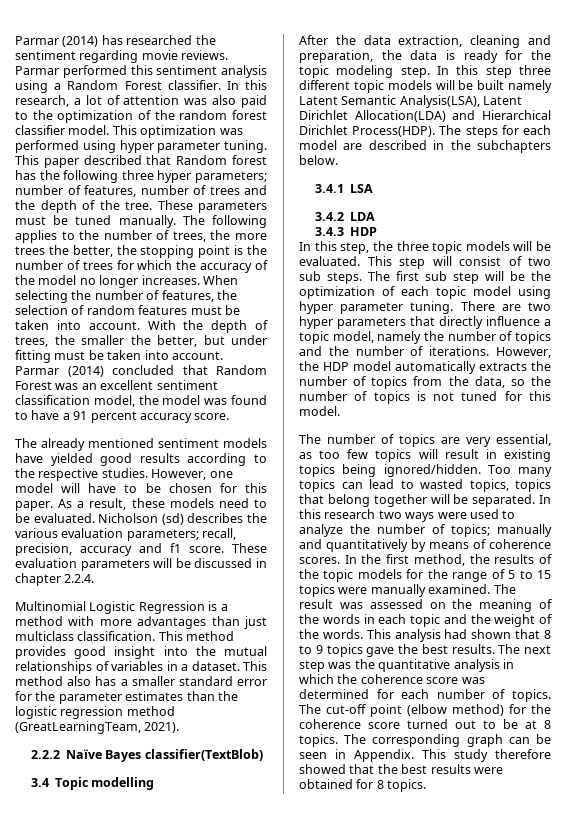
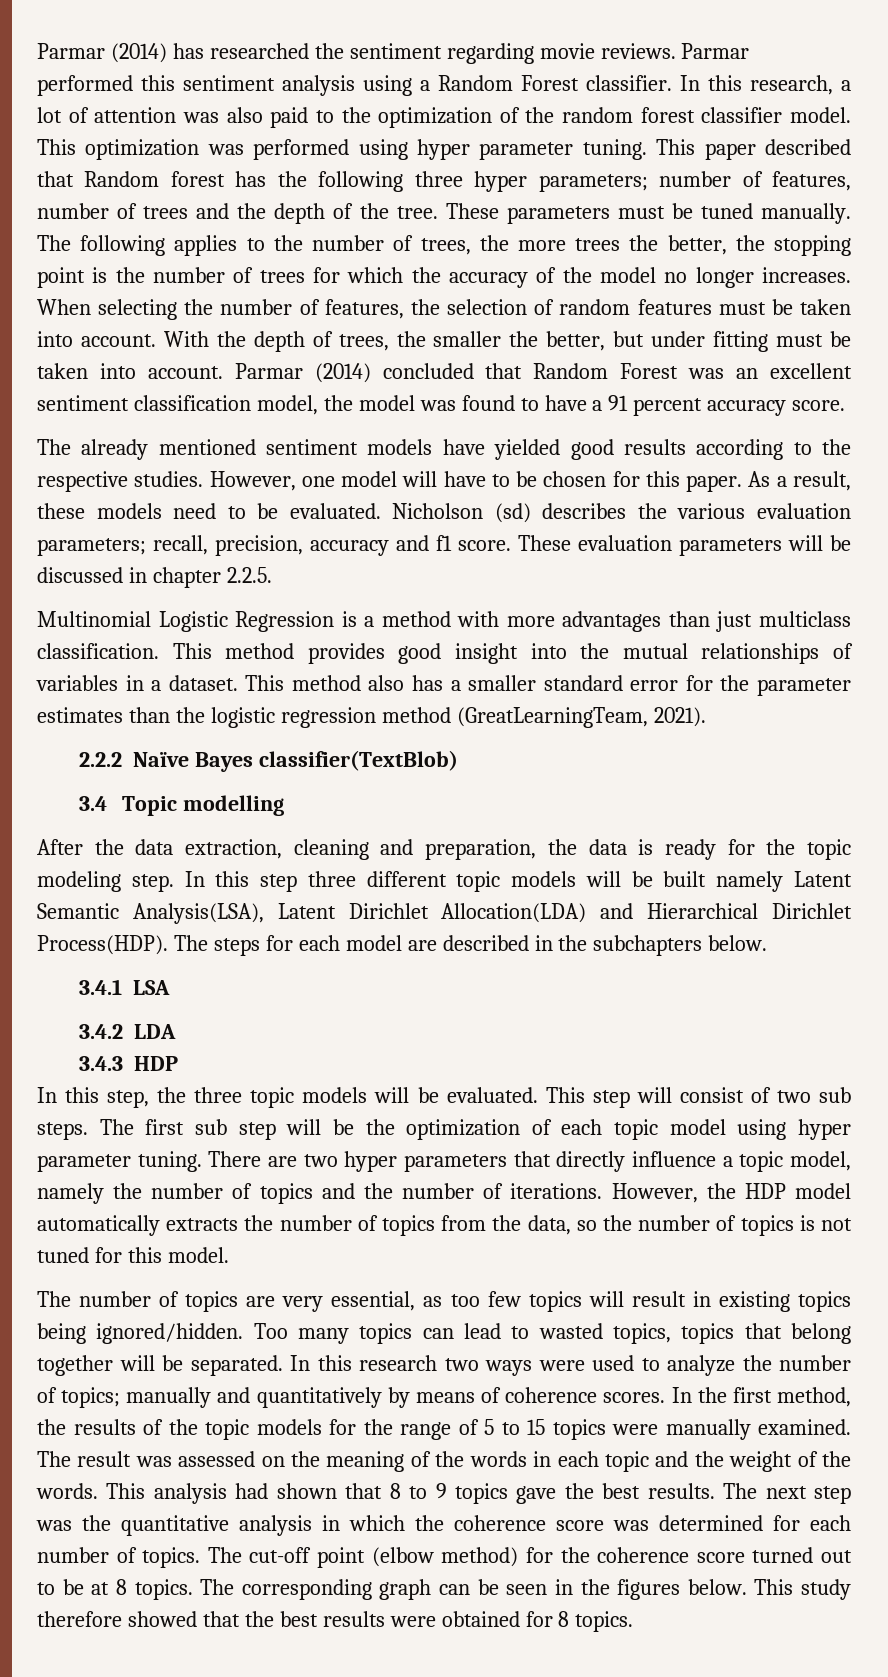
- These evaluation parameters will be discussed in chapter 2.2.4.
+ These evaluation parameters will be discussed in chapter 2.2.5.
- The corresponding graph can be seen in Appendix.
+ The corresponding graph can be seen in the figures below.

